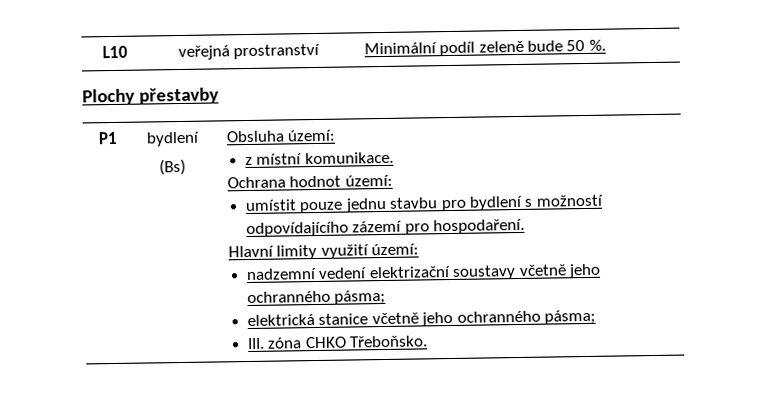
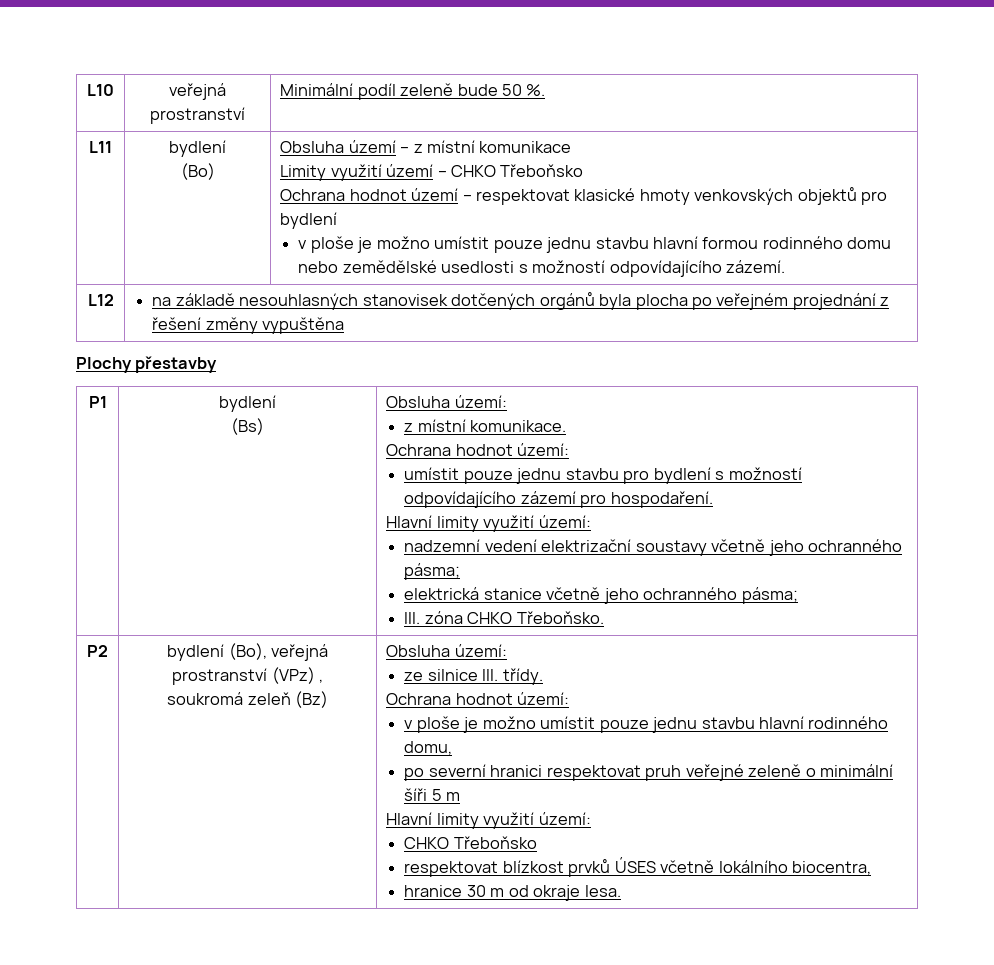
+ L11 | bydlení
+ (Bo) | Obsluha území – z místní komunikace
+ Limity využití území – CHKO Třeboňsko
+ Ochrana hodnot území – respektovat klasické hmoty venkovských objektů pro bydlení
+ v ploše je možno umístit pouze jednu stavbu hlavní formou rodinného domu nebo zemědělské usedlosti s možností odpovídajícího zázemí.
+ L12 | na základě nesouhlasných stanovisek dotčených orgánů byla plocha po veřejném projednání z řešení změny vypuštěna
+ P2 | bydlení (Bo), veřejná prostranství (VPz) ,
+ soukromá zeleň (Bz) | Obsluha území:
+ ze silnice III. třídy.
+ Ochrana hodnot území:
+ v ploše je možno umístit pouze jednu stavbu hlavní rodinného domu,
+ po severní hranici respektovat pruh veřejné zeleně o minimální šíři 5 m
+ Hlavní limity využití území:
+ CHKO Třeboňsko
+ respektovat blízkost prvků ÚSES včetně lokálního biocentra,
+ hranice 30 m od okraje lesa.

